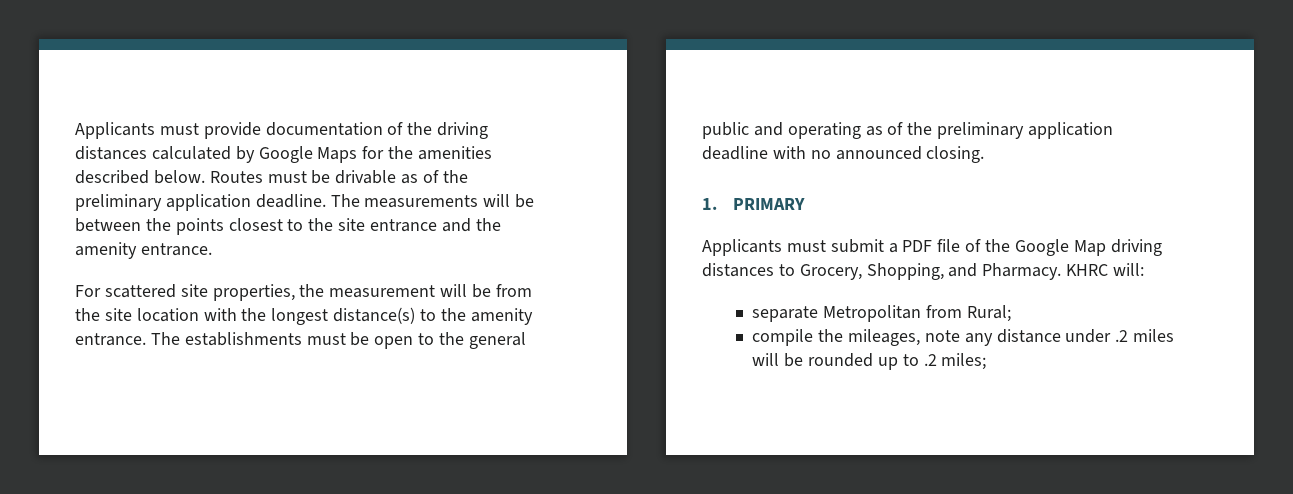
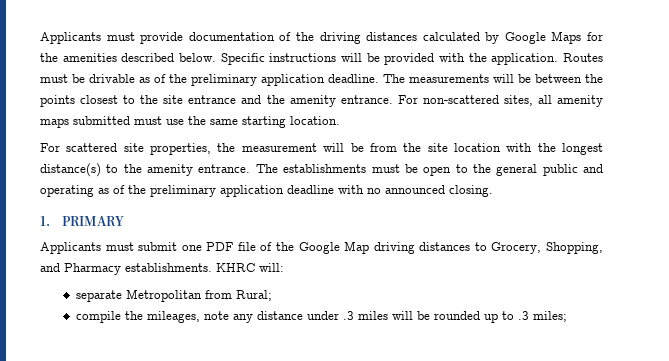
+ Specific instructions will be provided with the application.
+ For non-scattered sites, all amenity maps submitted must use the same starting location.
- Applicants must submit a PDF file of the Google Map driving distances to Grocery, Shopping, and Pharmacy.
+ Applicants must submit one PDF file of the Google Map driving distances to Grocery, Shopping, and Pharmacy establishments.
- compile the mileages, note any distance under .2 miles will be rounded up to .2 miles;
+ compile the mileages, note any distance under .3 miles will be rounded up to .3 miles;

